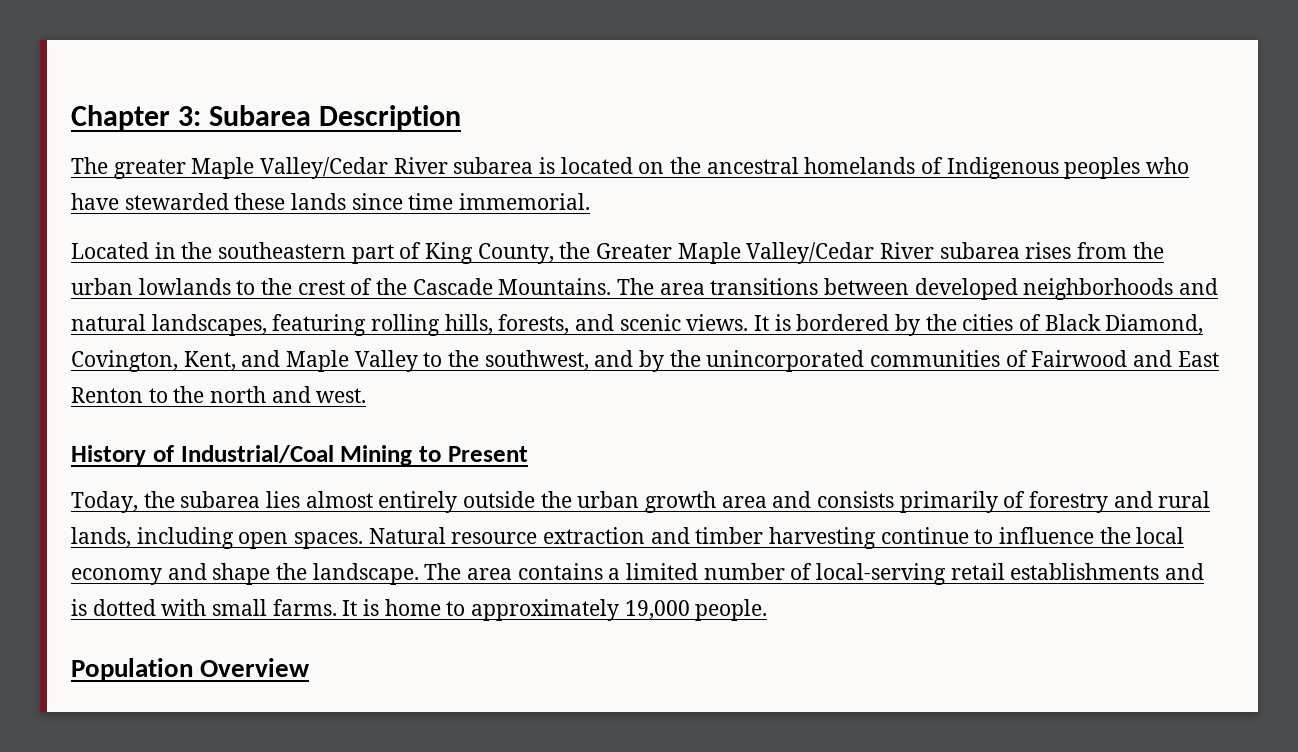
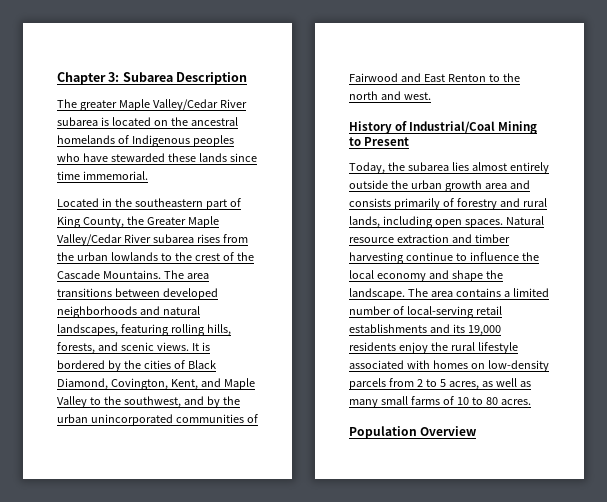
- It is bordered by the cities of Black Diamond, Covington, Kent, and Maple Valley to the southwest, and by the unincorporated communities of Fairwood and East Renton to the north and west.
+ It is bordered by the cities of Black Diamond, Covington, Kent, and Maple Valley to the southwest, and by the urban unincorporated communities of Fairwood and East Renton to the north and west.
- The area contains a limited number of local-serving retail establishments and is dotted with small farms. It is home to approximately 19,000 people.
+ The area contains a limited number of local-serving retail establishments and its 19,000 residents enjoy the rural lifestyle associated with homes on low-density parcels from 2 to 5 acres, as well as many small farms of 10 to 80 acres.

